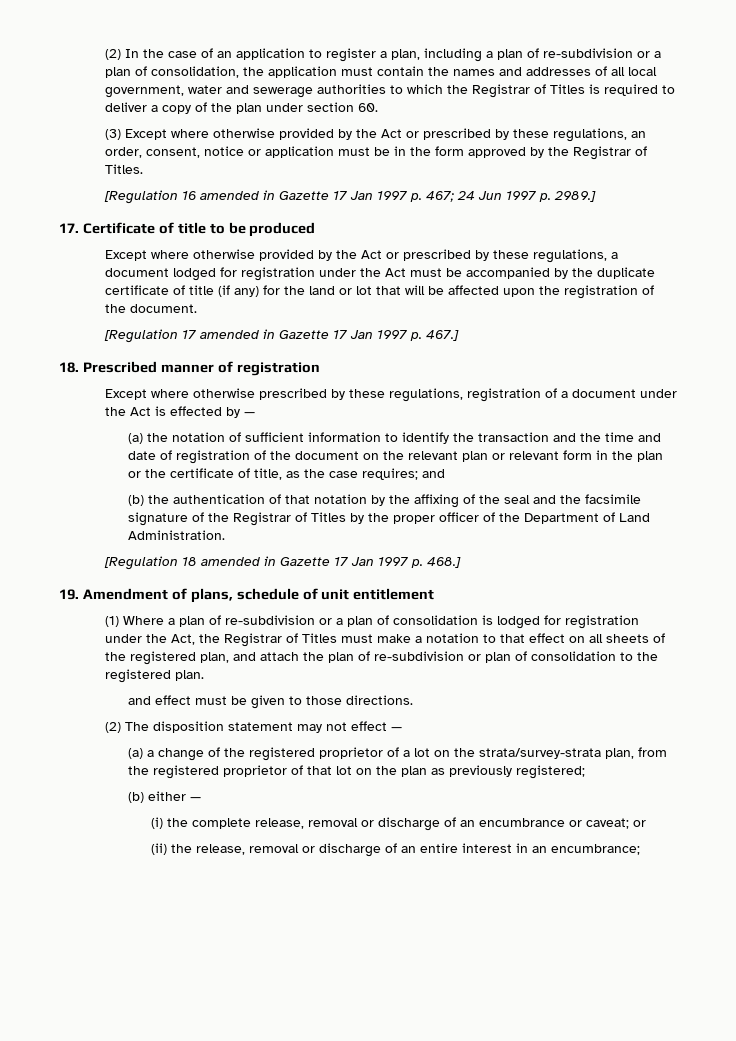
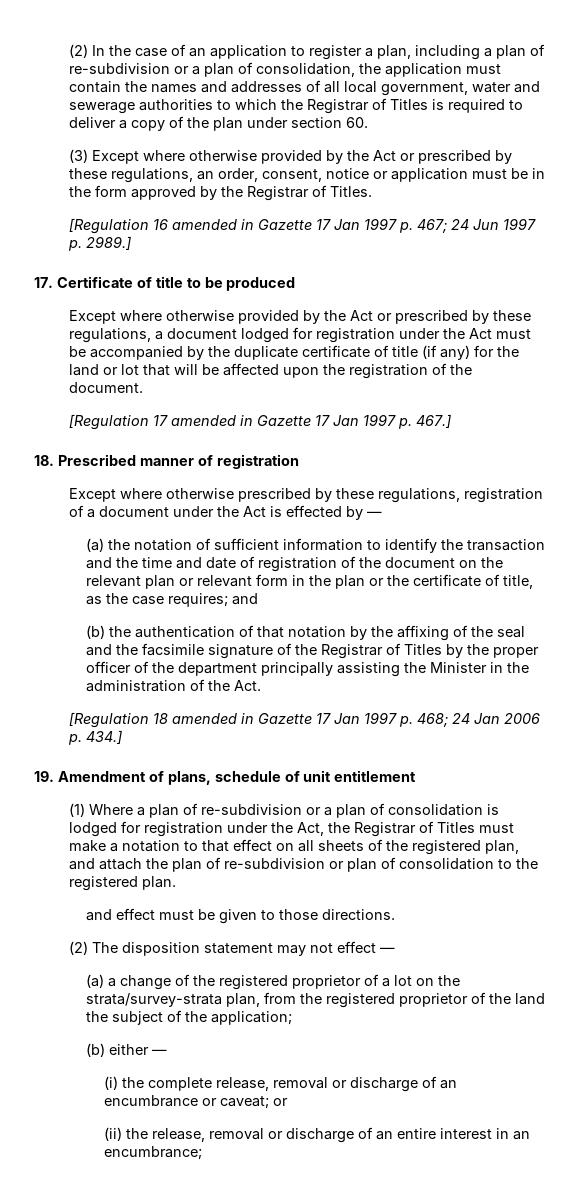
- (b) the authentication of that notation by the affixing of the seal and the facsimile signature of the Registrar of Titles by the proper officer of the Department of Land Administration.
+ (b) the authentication of that notation by the affixing of the seal and the facsimile signature of the Registrar of Titles by the proper officer of the department principally assisting the Minister in the administration of the Act.
- [Regulation 18 amended in Gazette 17 Jan 1997 p. 468.]
+ [Regulation 18 amended in Gazette 17 Jan 1997 p. 468; 24 Jan 2006 p. 434.]
- (a) a change of the registered proprietor of a lot on the strata/survey-strata plan, from the registered proprietor of that lot on the plan as previously registered;
+ (a) a change of the registered proprietor of a lot on the strata/survey-strata plan, from the registered proprietor of the land the subject of the application;

